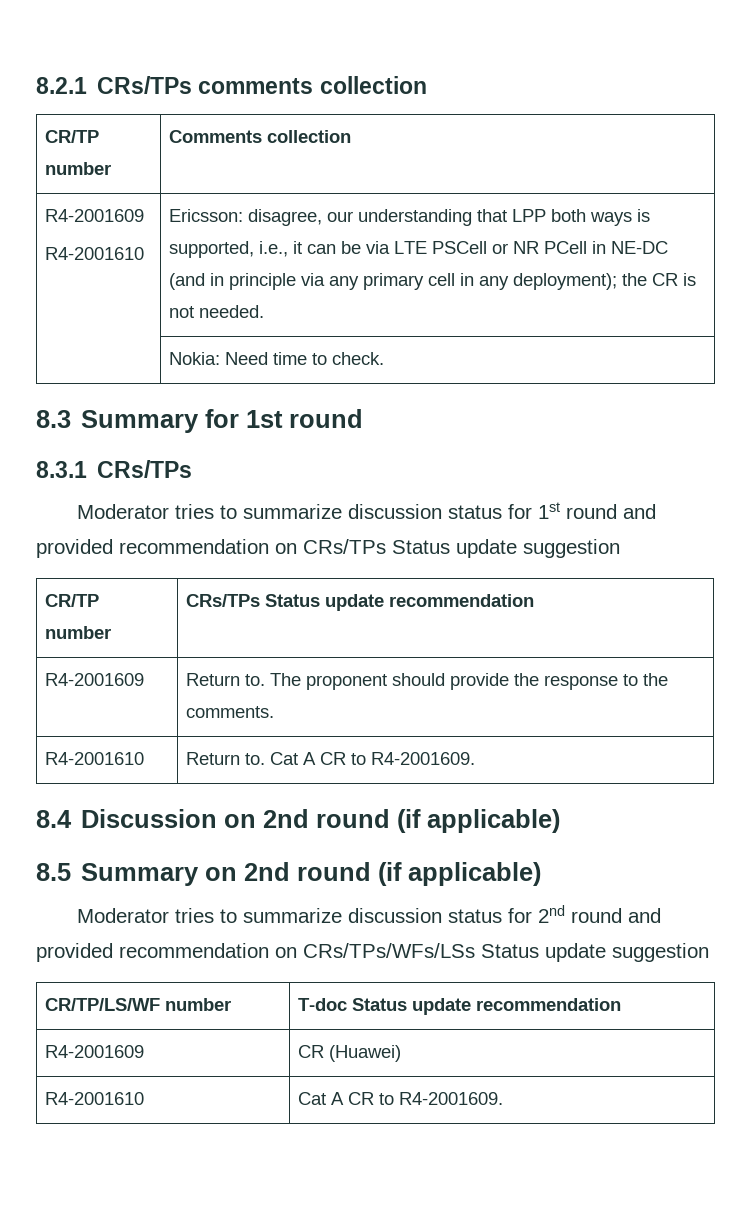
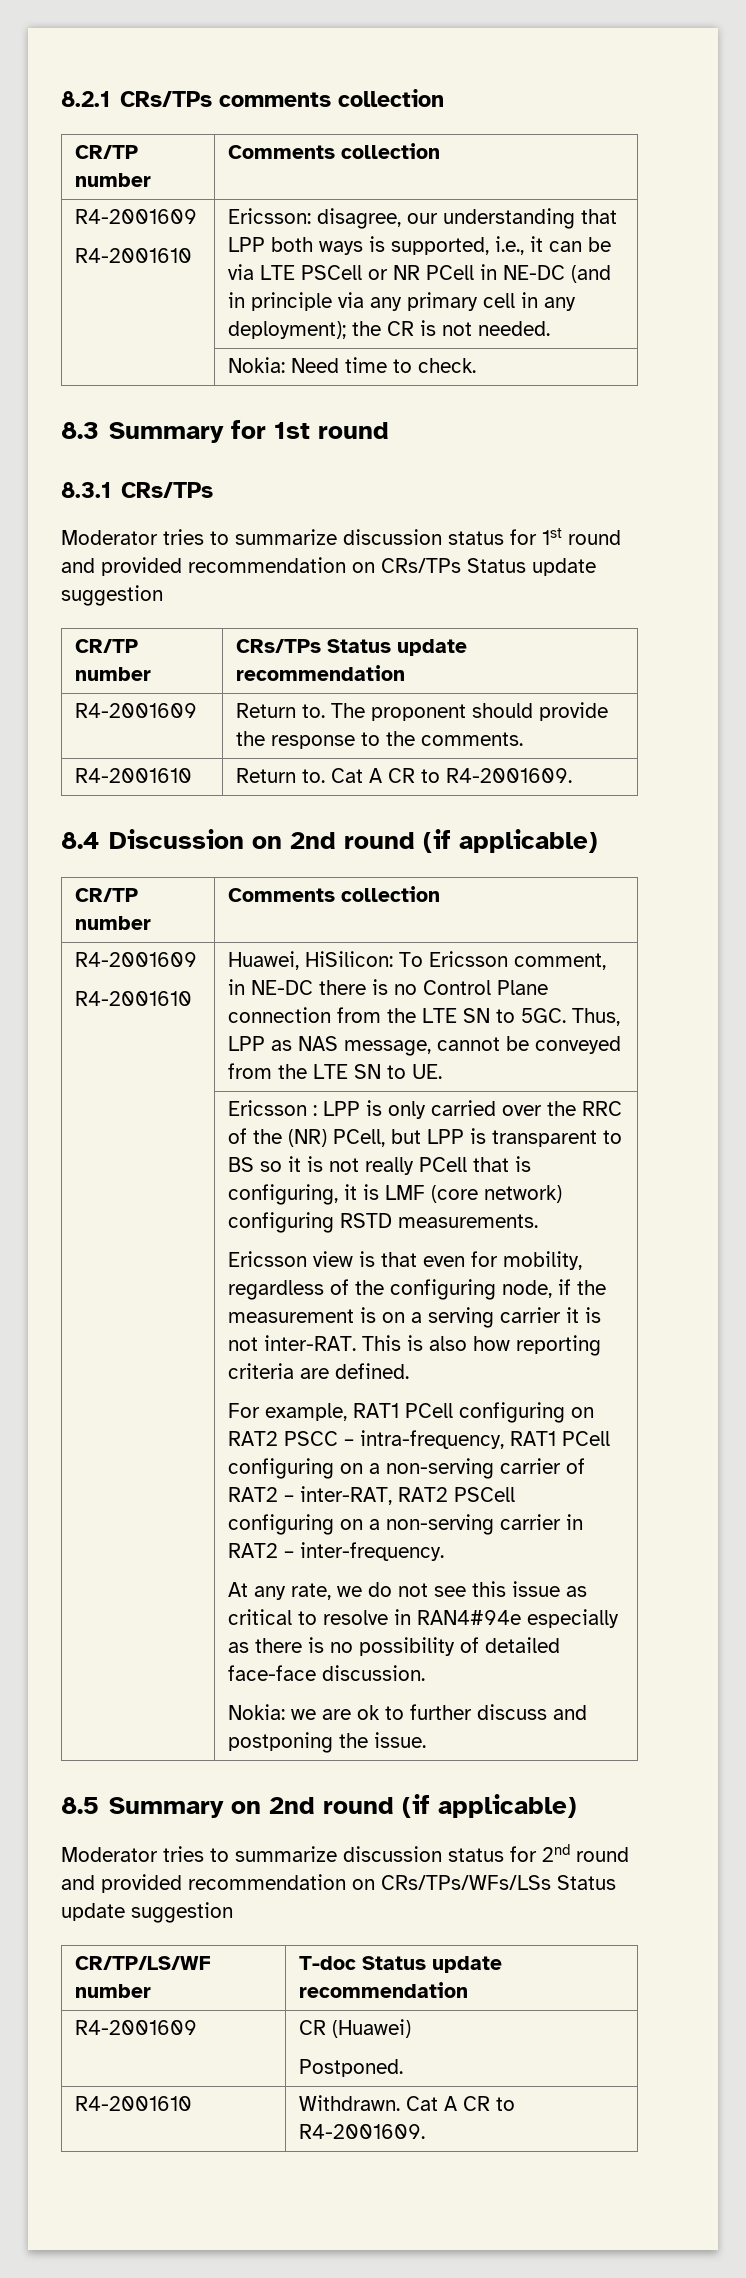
  8.4 Discussion on 2nd round (if applicable)
+ CR/TP number | Comments collection
+ R4-2001609
+ R4-2001610 | Huawei, HiSilicon: To Ericsson comment, in NE-DC there is no Control Plane connection from the LTE SN to 5GC. Thus, LPP as NAS message, cannot be conveyed from the LTE SN to UE.
+ | Ericsson : LPP is only carried over the RRC of the (NR) PCell, but LPP is transparent to BS so it is not really PCell that is configuring, it is LMF (core network) configuring RSTD measurements.
+ Ericsson view is that even for mobility, regardless of the configuring node, if the measurement is on a serving carrier it is not inter-RAT. This is also how reporting criteria are defined.
+ For example, RAT1 PCell configuring on RAT2 PSCC – intra-frequency, RAT1 PCell configuring on a non-serving carrier of RAT2 – inter-RAT, RAT2 PSCell configuring on a non-serving carrier in RAT2 – inter-frequency.
+ At any rate, we do not see this issue as critical to resolve in RAN4#94e especially as there is no possibility of detailed face-face discussion.
+ Nokia: we are ok to further discuss and postponing the issue.
  R4-2001609 | CR (Huawei)
- R4-2001610 | Cat A CR to R4-2001609.
+ Postponed.
+ R4-2001610 | Withdrawn. Cat A CR to R4-2001609.

